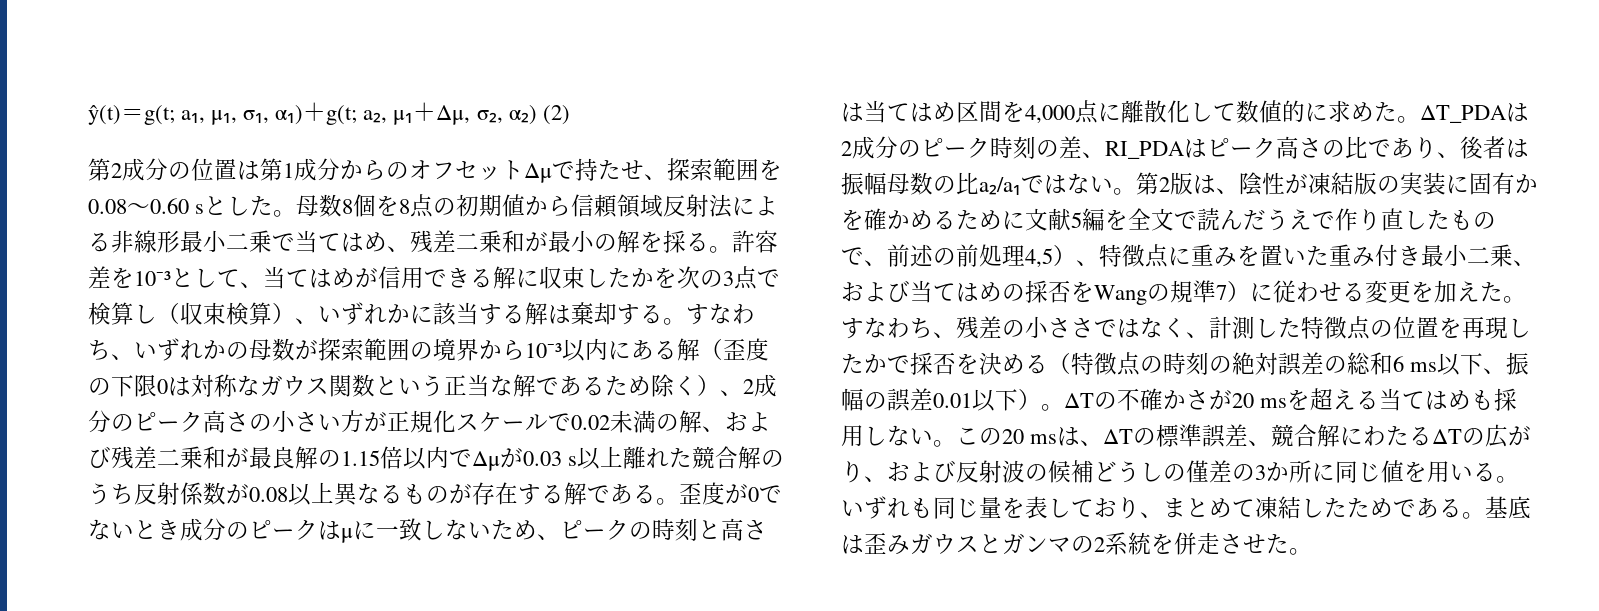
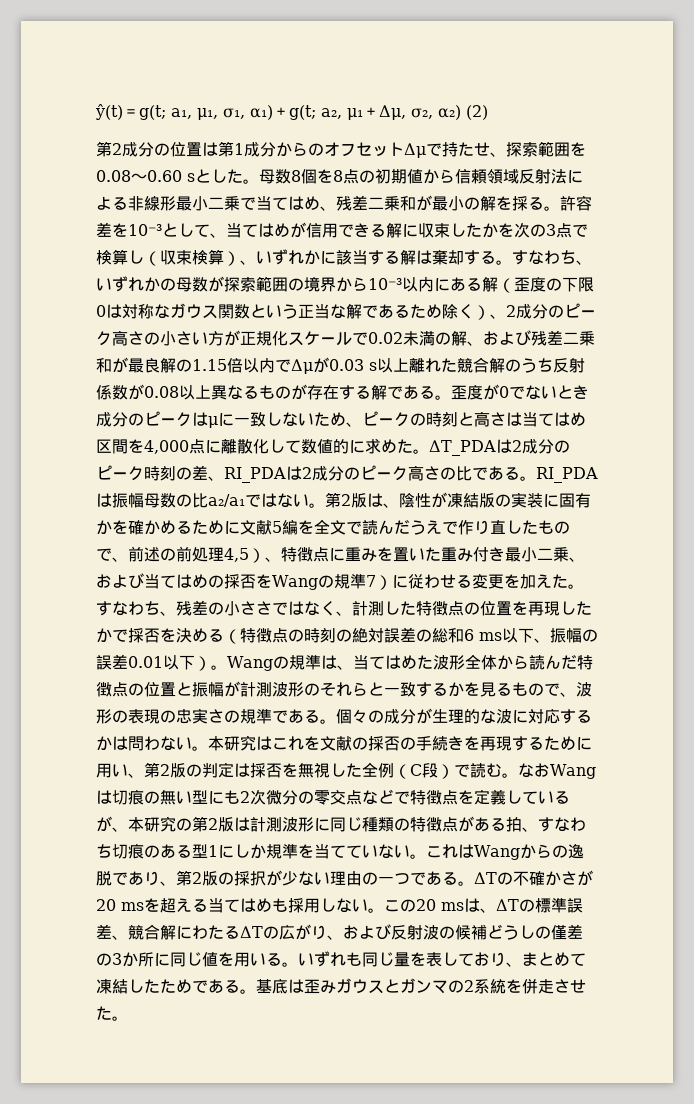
- ΔT_PDAは2成分のピーク時刻の差、RI_PDAはピーク高さの比であり、後者は振幅母数の比a₂/a₁ではない。
+ ΔT_PDAは2成分のピーク時刻の差、RI_PDAは2成分のピーク高さの比である。RI_PDAは振幅母数の比a₂/a₁ではない。
+ Wangの規準は、当てはめた波形全体から読んだ特徴点の位置と振幅が計測波形のそれらと一致するかを見るもので、波形の表現の忠実さの規準である。個々の成分が生理的な波に対応するかは問わない。本研究はこれを文献の採否の手続きを再現するために用い、第2版の判定は採否を無視した全例（C段）で読む。なおWangは切痕の無い型にも2次微分の零交点などで特徴点を定義しているが、本研究の第2版は計測波形に同じ種類の特徴点がある拍、すなわち切痕のある型1にしか規準を当てていない。これはWangからの逸脱であり、第2版の採択が少ない理由の一つである。

